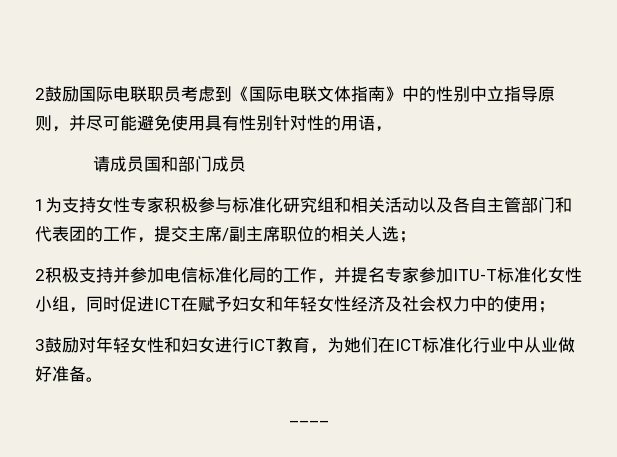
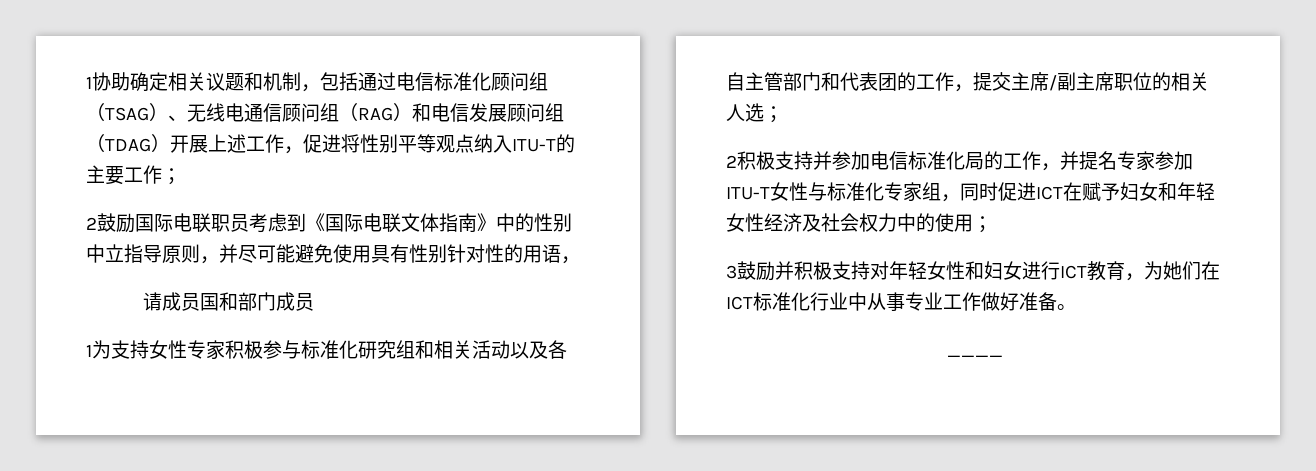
+ 1协助确定相关议题和机制，包括通过电信标准化顾问组（TSAG）、无线电通信顾问组（RAG）和电信发展顾问组（TDAG）开展上述工作，促进将性别平等观点纳入ITU-T的主要工作；
- 2积极支持并参加电信标准化局的工作，并提名专家参加ITU-T标准化女性小组，同时促进ICT在赋予妇女和年轻女性经济及社会权力中的使用；
+ 2积极支持并参加电信标准化局的工作，并提名专家参加ITU-T女性与标准化专家组，同时促进ICT在赋予妇女和年轻女性经济及社会权力中的使用；
- 3鼓励对年轻女性和妇女进行ICT教育，为她们在ICT标准化行业中从业做好准备。
+ 3鼓励并积极支持对年轻女性和妇女进行ICT教育，为她们在ICT标准化行业中从事专业工作做好准备。

